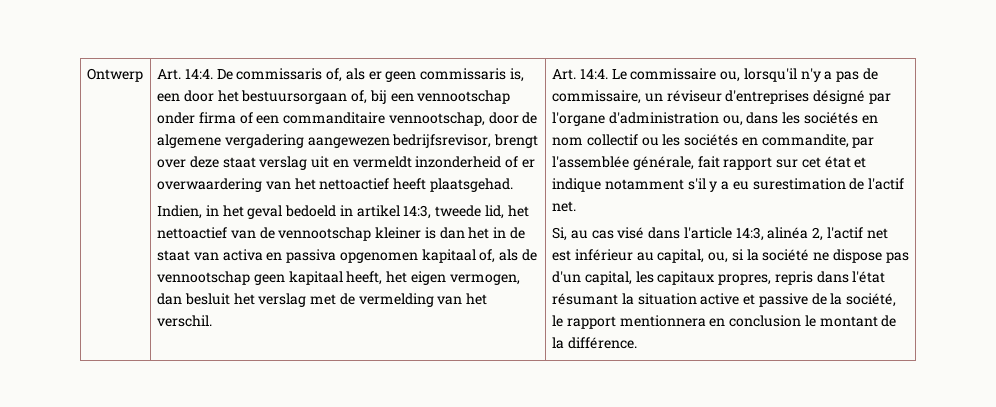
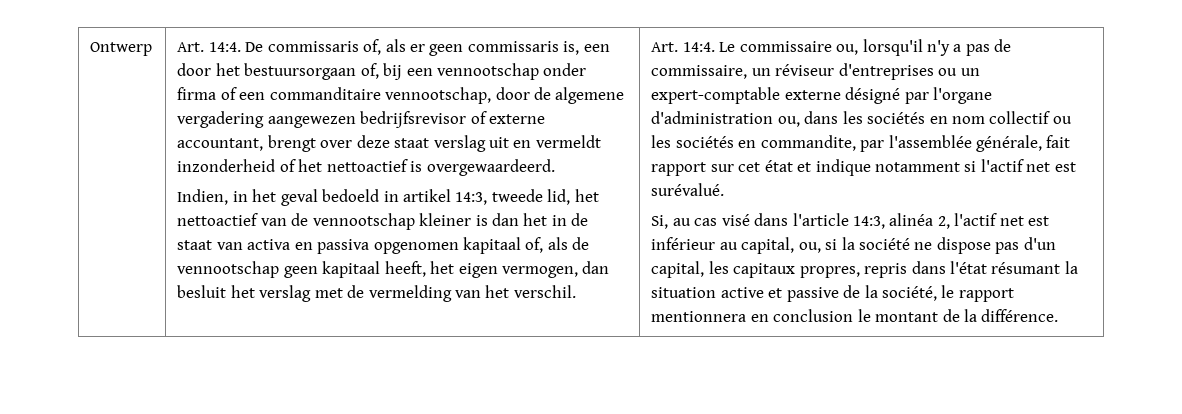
- De commissaris of, als er geen commissaris is, een door het bestuursorgaan of, bij een vennootschap onder firma of een commanditaire vennootschap, door de algemene vergadering aangewezen bedrijfsrevisor, brengt over deze staat verslag uit en vermeldt inzonderheid of er overwaardering van het nettoactief heeft plaatsgehad.
+ De commissaris of, als er geen commissaris is, een door het bestuursorgaan of, bij een vennootschap onder firma of een commanditaire vennootschap, door de algemene vergadering aangewezen bedrijfsrevisor of externe accountant, brengt over deze staat verslag uit en vermeldt inzonderheid of het nettoactief is overgewaardeerd.
- Le commissaire ou, lorsqu'il n'y a pas de commissaire, un réviseur d'entreprises désigné par l'organe d'administration ou, dans les sociétés en nom collectif ou les sociétés en commandite, par l'assemblée générale, fait rapport sur cet état et indique notamment s'il y a eu surestimation de l'actif net.
+ Le commissaire ou, lorsqu'il n'y a pas de commissaire, un réviseur d'entreprises ou un expert-comptable externe désigné par l'organe d'administration ou, dans les sociétés en nom collectif ou les sociétés en commandite, par l'assemblée générale, fait rapport sur cet état et indique notamment si l'actif net est surévalué.

